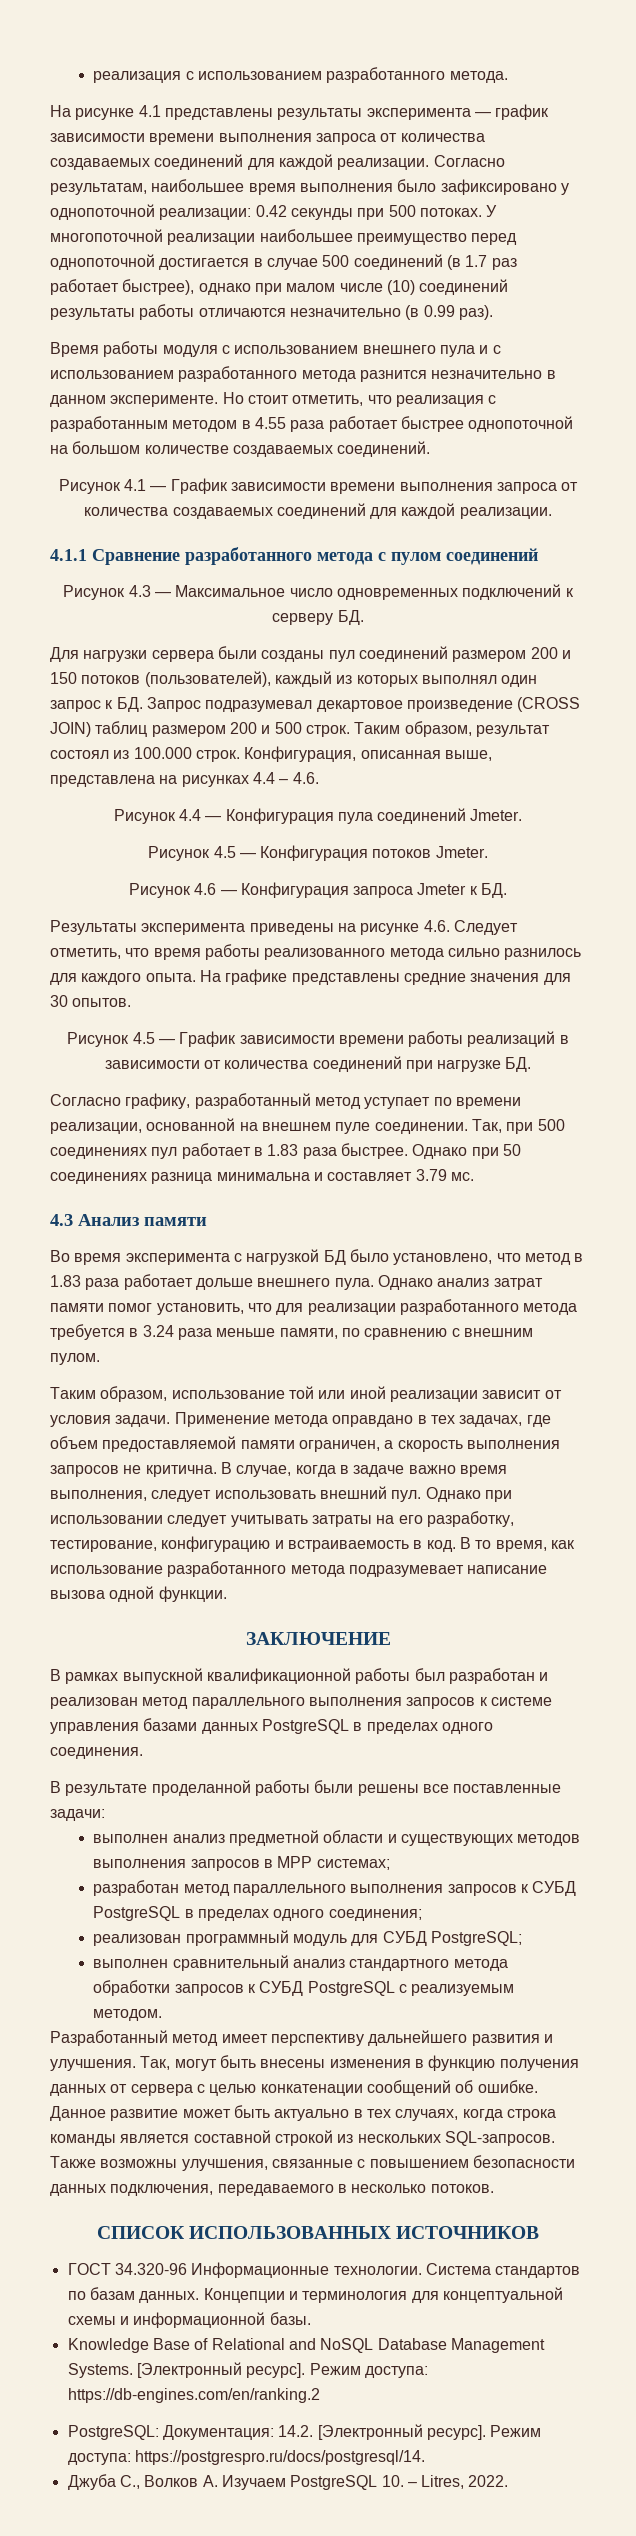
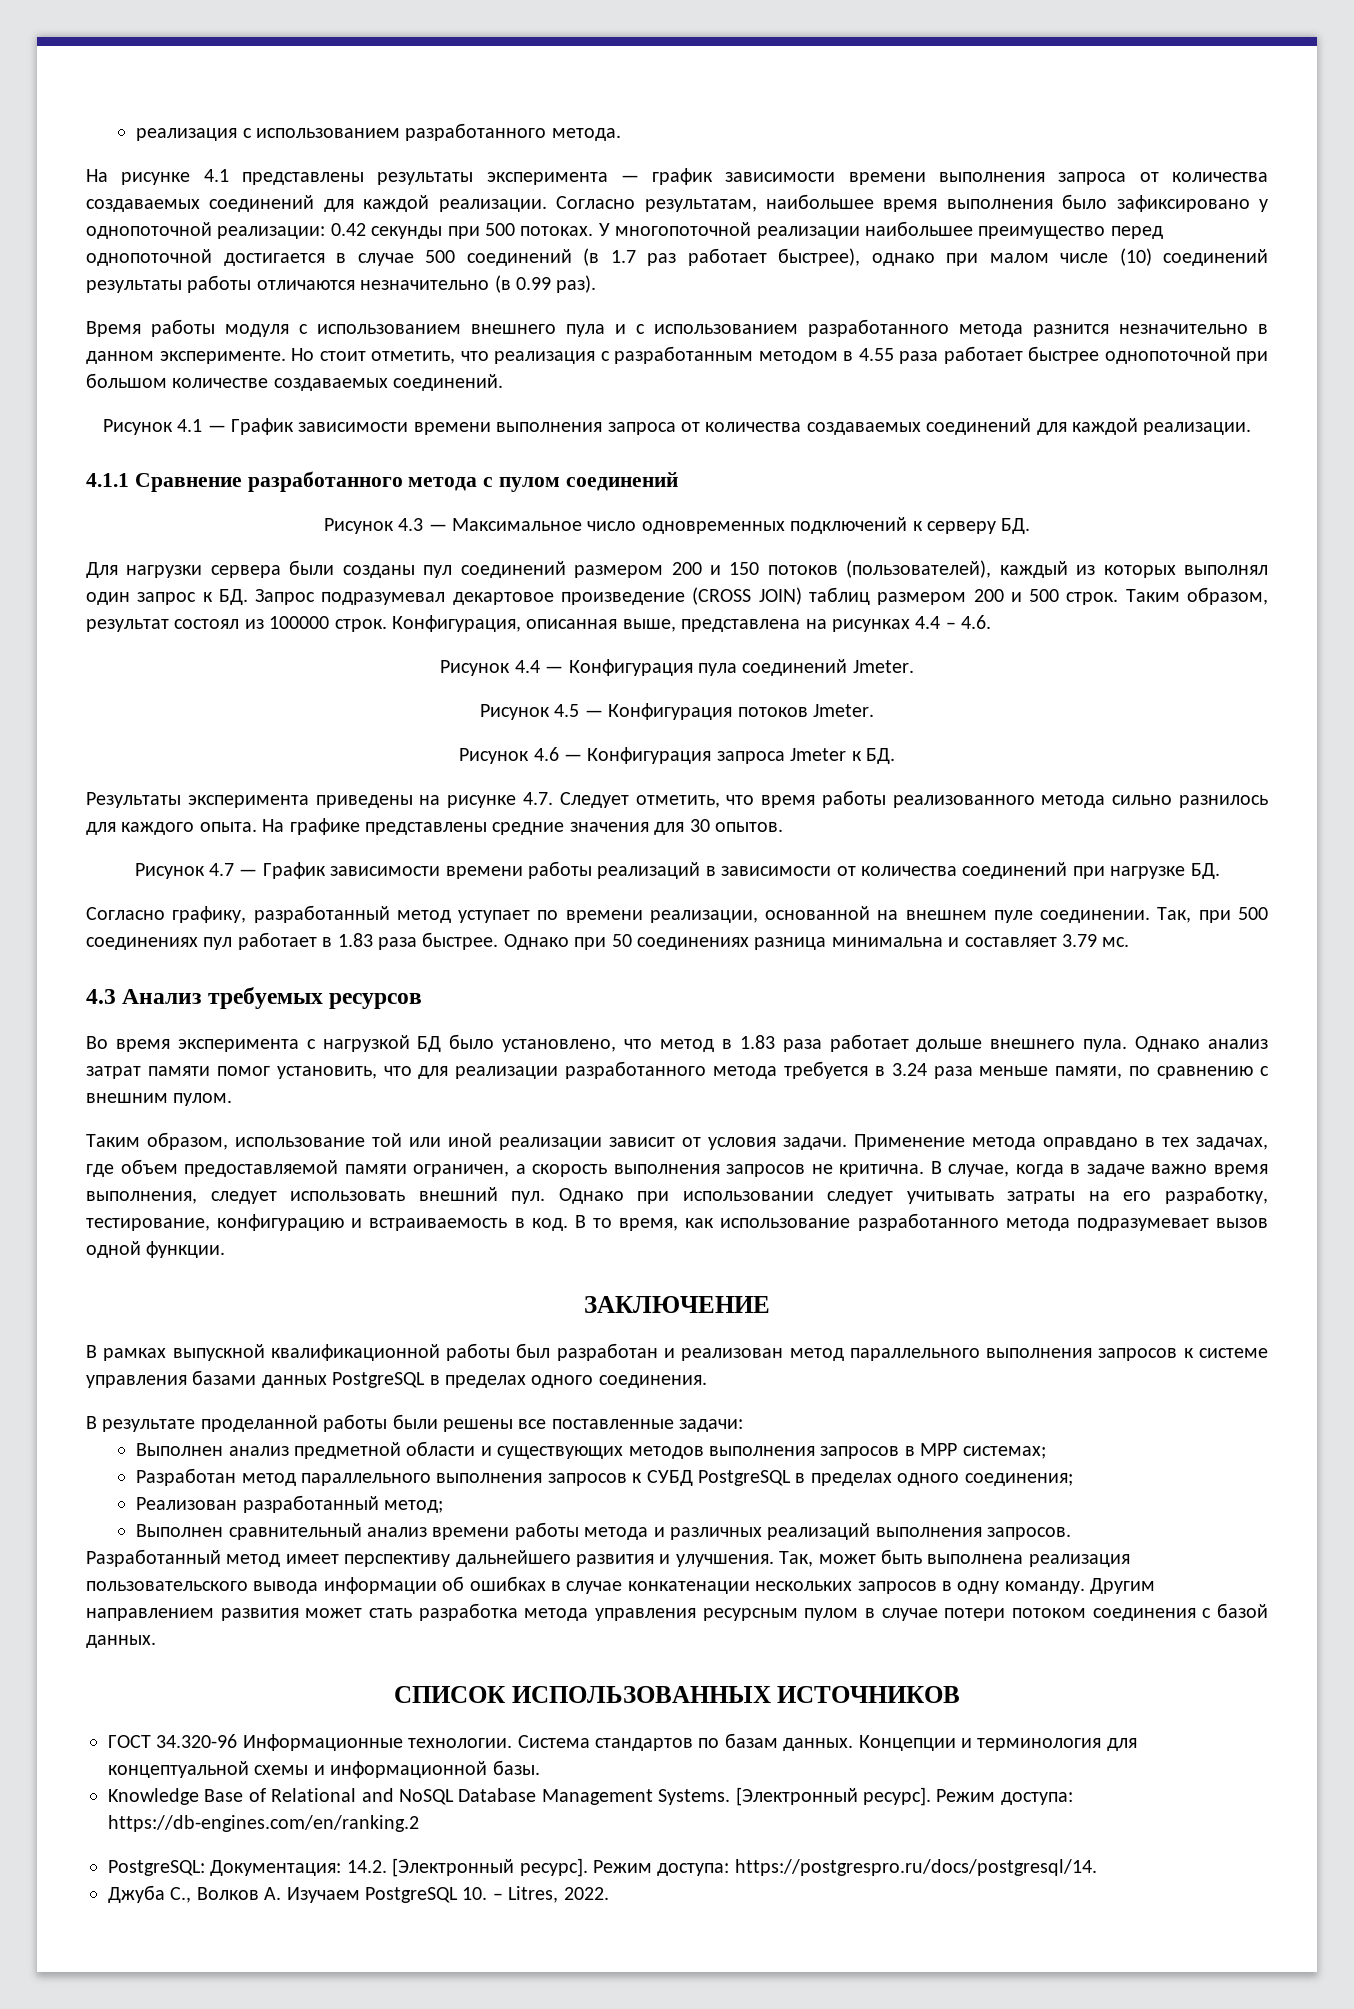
- Но стоит отметить, что реализация с разработанным методом в 4.55 раза работает быстрее однопоточной на большом количестве создаваемых соединений.
+ Но стоит отметить, что реализация с разработанным методом в 4.55 раза работает быстрее однопоточной при большом количестве создаваемых соединений.
- Таким образом, результат состоял из 100.000 строк.
+ Таким образом, результат состоял из 100000 строк.
- Результаты эксперимента приведены на рисунке 4.6. Следует отметить, что время работы реализованного метода сильно разнилось для каждого опыта.
+ Результаты эксперимента приведены на рисунке 4.7. Следует отметить, что время работы реализованного метода сильно разнилось для каждого опыта.
- Рисунок 4.5 — График зависимости времени работы реализаций в зависимости от количества соединений при нагрузке БД.
+ Рисунок 4.7 — График зависимости времени работы реализаций в зависимости от количества соединений при нагрузке БД.
- 4.3 Анализ памяти
+ 4.3 Анализ требуемых ресурсов
- В то время, как использование разработанного метода подразумевает написание вызова одной функции.
+ В то время, как использование разработанного метода подразумевает вызов одной функции.
- выполнен анализ предметной области и существующих методов выполнения запросов в MPP системах;
+ Выполнен анализ предметной области и существующих методов выполнения запросов в MPP системах;
- разработан метод параллельного выполнения запросов к СУБД PostgreSQL в пределах одного соединения;
+ Разработан метод параллельного выполнения запросов к СУБД PostgreSQL в пределах одного соединения;
- реализован программный модуль для СУБД PostgreSQL;
- выполнен сравнительный анализ стандартного метода обработки запросов к СУБД PostgreSQL с реализуемым методом.
+ Реализован разработанный метод;
+ Выполнен сравнительный анализ времени работы метода и различных реализаций выполнения запросов.
- Так, могут быть внесены изменения в функцию получения данных от сервера с целью конкатенации сообщений об ошибке. Данное развитие может быть актуально в тех случаях, когда строка команды является составной строкой из нескольких SQL-запросов. Также возможны улучшения, связанные с повышением безопасности данных подключения, передаваемого в несколько потоков.
+ Так, может быть выполнена реализация пользовательского вывода информации об ошибках в случае конкатенации нескольких запросов в одну команду. Другим направлением развития может стать разработка метода управления ресурсным пулом в случае потери потоком соединения с базой данных.

